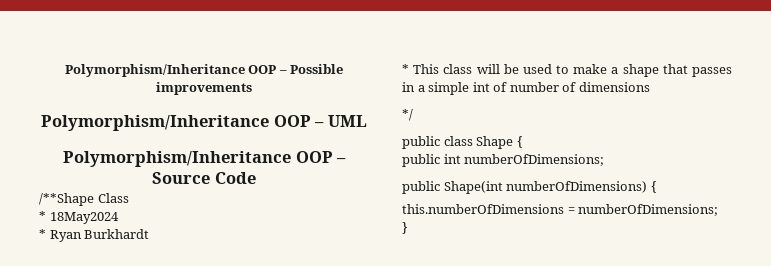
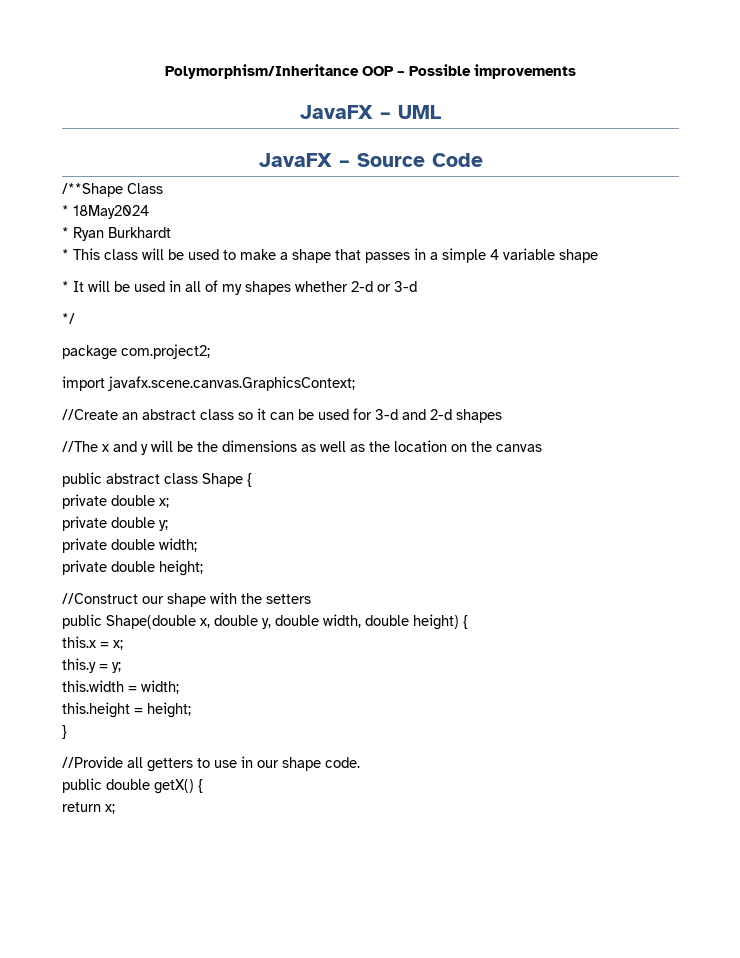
- Polymorphism/Inheritance OOP – UML
+ JavaFX – UML
- Polymorphism/Inheritance OOP – Source Code
+ JavaFX – Source Code
- * This class will be used to make a shape that passes in a simple int of number of dimensions
+ * This class will be used to make a shape that passes in a simple 4 variable shape
+ * It will be used in all of my shapes whether 2-d or 3-d
  */
- public class Shape {
+ package com.project2;
+ import javafx.scene.canvas.GraphicsContext;
+ //Create an abstract class so it can be used for 3-d and 2-d shapes
+ //The x and y will be the dimensions as well as the location on the canvas
+ public abstract class Shape {
- public int numberOfDimensions;
- public Shape(int numberOfDimensions) {
- this.numberOfDimensions = numberOfDimensions;
+ private double x;
+ private double y;
+ private double width;
+ private double height;
+ //Construct our shape with the setters
+ public Shape(double x, double y, double width, double height) {
+ this.x = x;
+ this.y = y;
+ this.width = width;
+ this.height = height;
  }
+ //Provide all getters to use in our shape code.
+ public double getX() {
+ return x;

